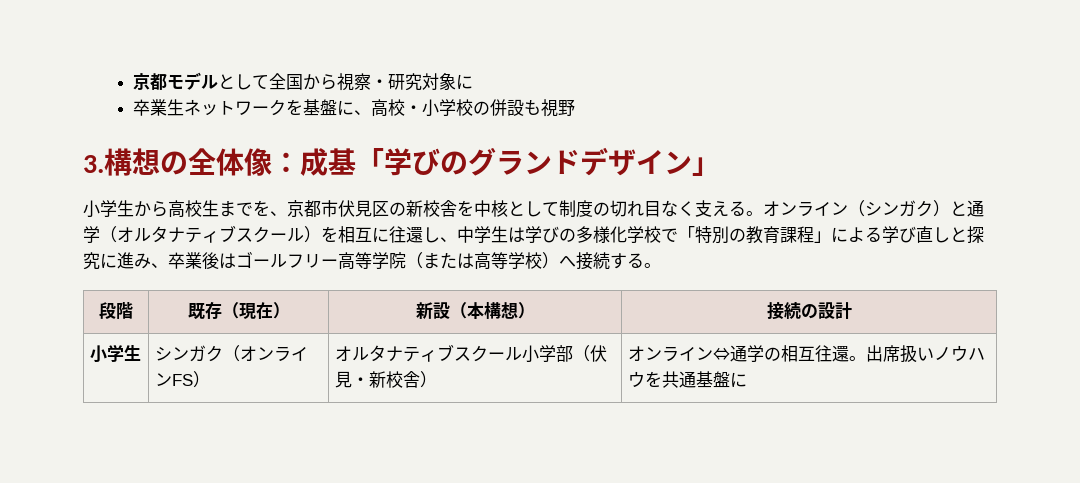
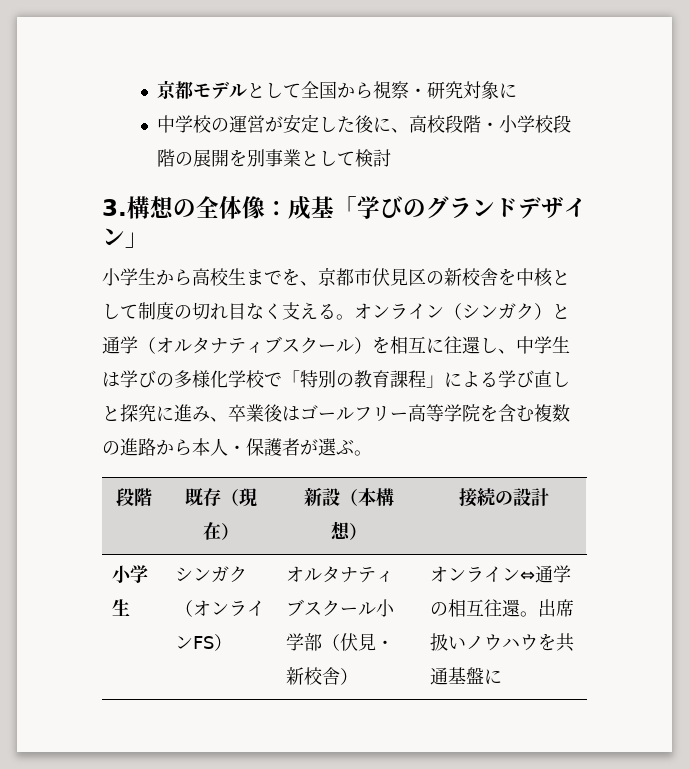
- 卒業生ネットワークを基盤に、高校・小学校の併設も視野
+ 中学校の運営が安定した後に、高校段階・小学校段階の展開を別事業として検討
- オンライン（シンガク）と通学（オルタナティブスクール）を相互に往還し、中学生は学びの多様化学校で「特別の教育課程」による学び直しと探究に進み、卒業後はゴールフリー高等学院（または高等学校）へ接続する。
+ オンライン（シンガク）と通学（オルタナティブスクール）を相互に往還し、中学生は学びの多様化学校で「特別の教育課程」による学び直しと探究に進み、卒業後はゴールフリー高等学院を含む複数の進路から本人・保護者が選ぶ。

